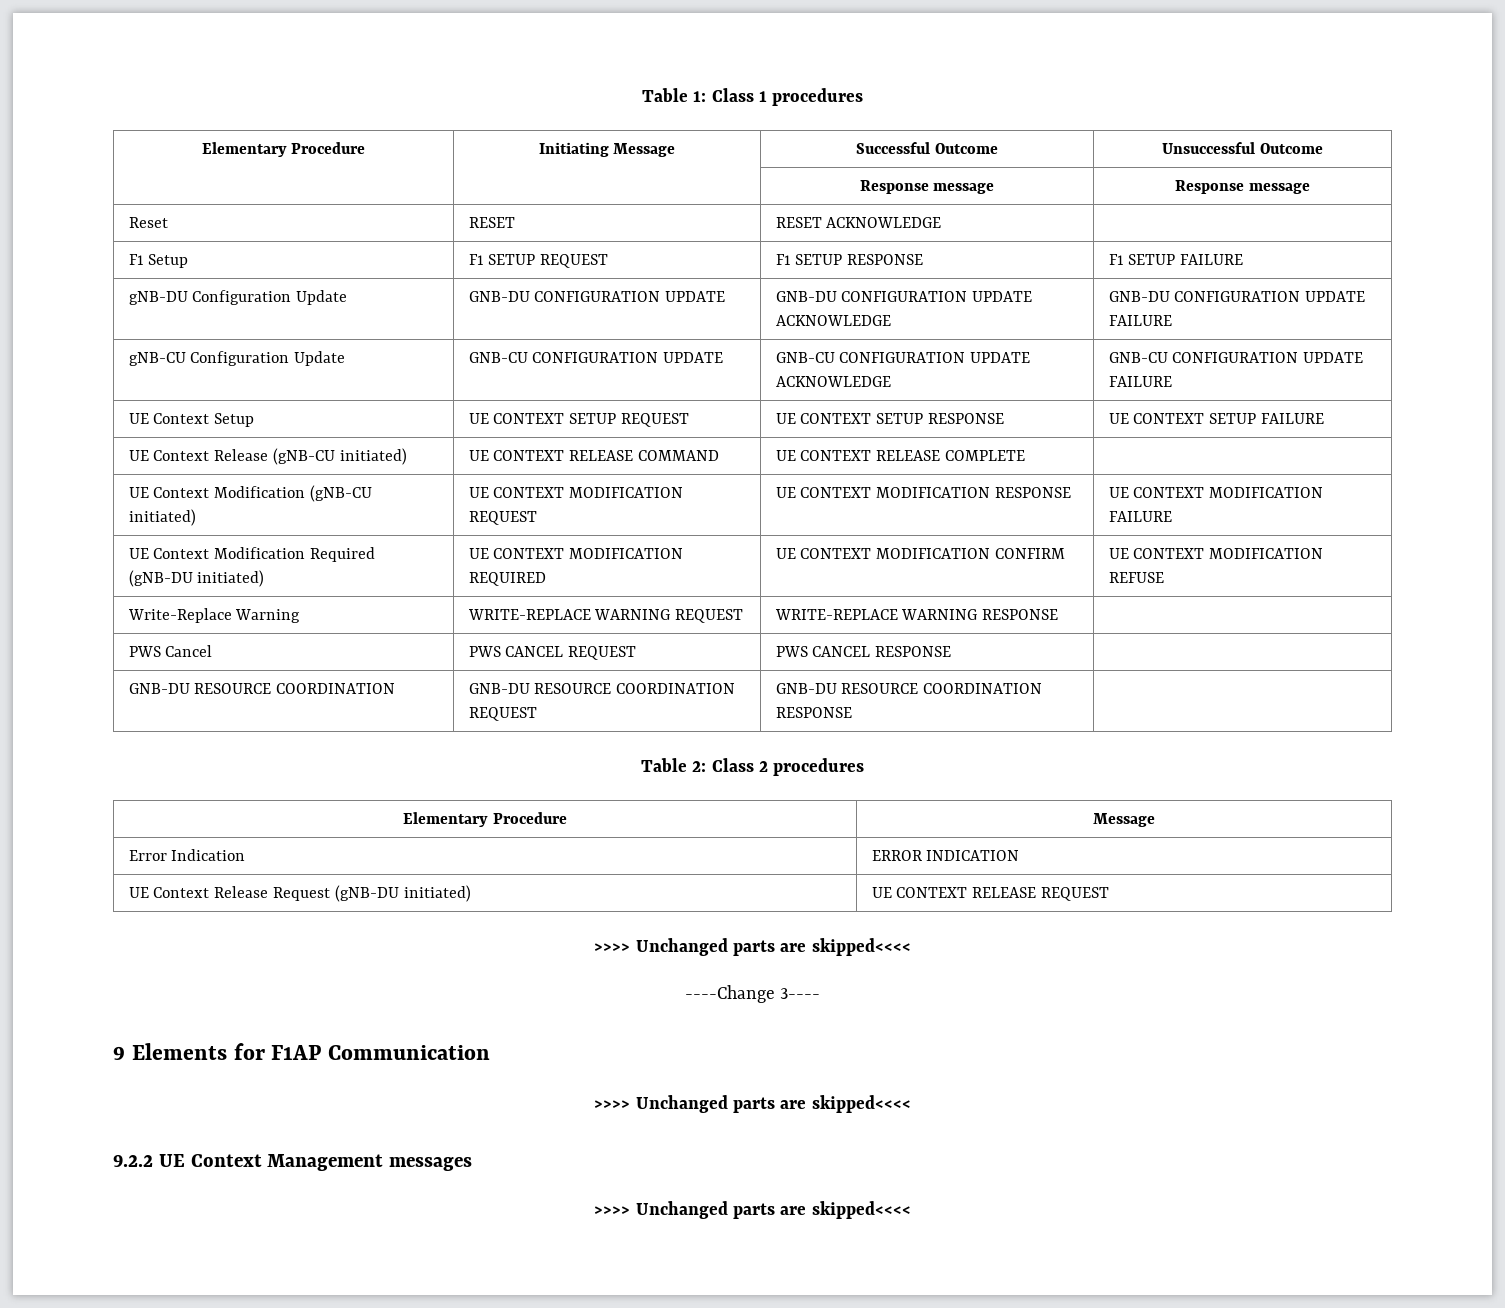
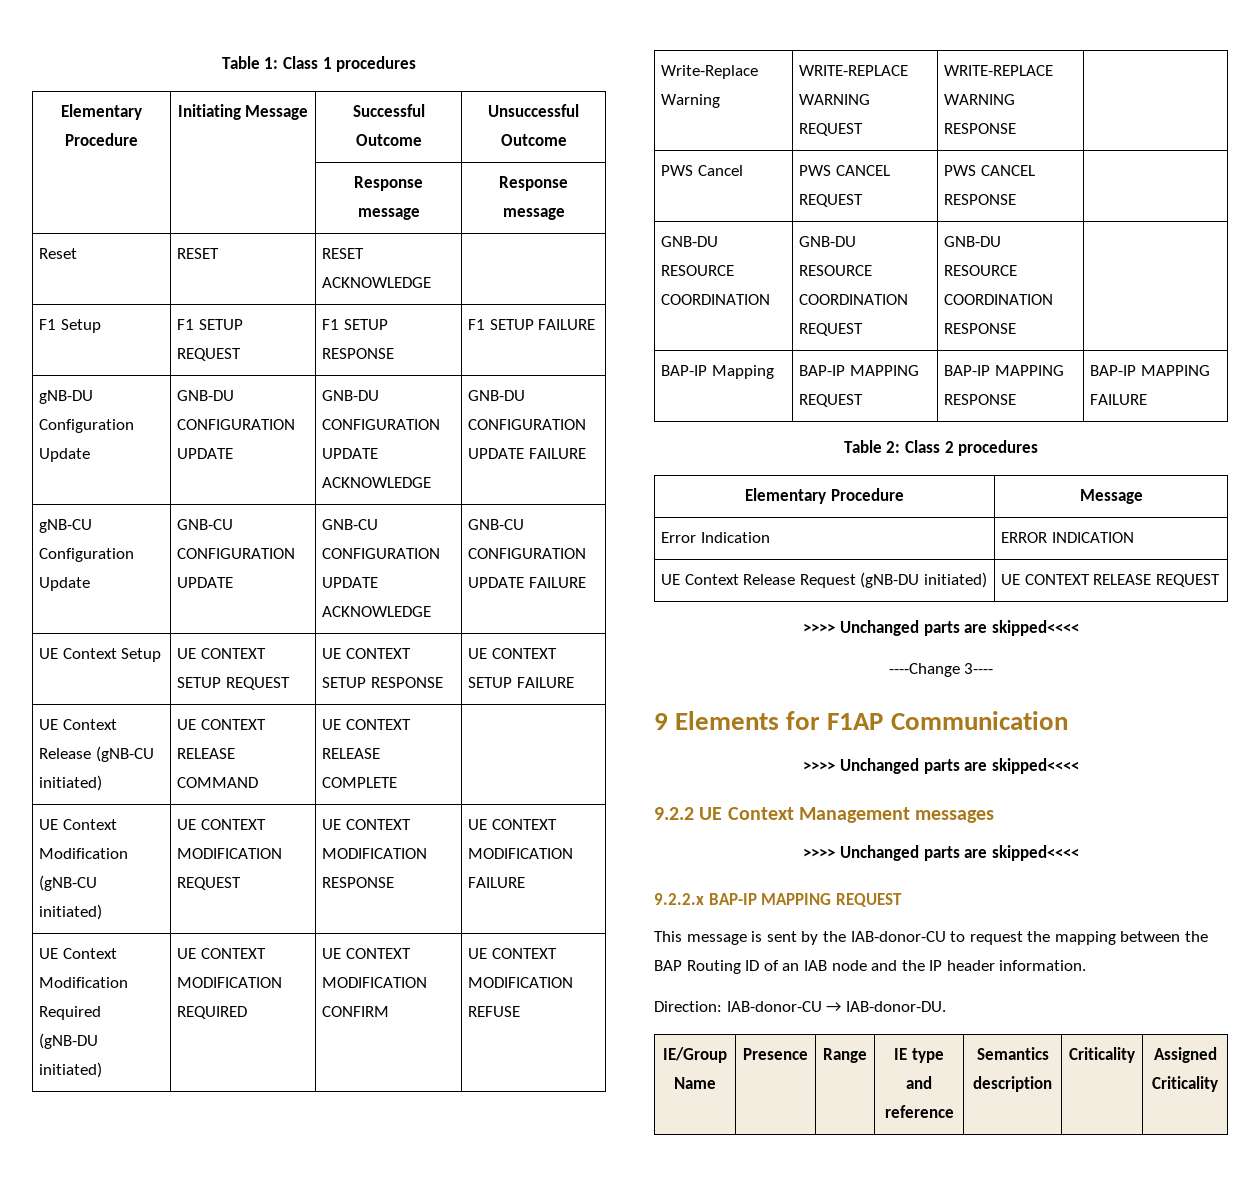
+ BAP-IP Mapping | BAP-IP MAPPING REQUEST | BAP-IP MAPPING RESPONSE | BAP-IP MAPPING FAILURE
+ 9.2.2.x BAP-IP MAPPING REQUEST
+ This message is sent by the IAB-donor-CU to request the mapping between the BAP Routing ID of an IAB node and the IP header information.
+ Direction: IAB-donor-CU → IAB-donor-DU.
+ IE/Group Name | Presence | Range | IE type and reference | Semantics description | Criticality | Assigned Criticality

